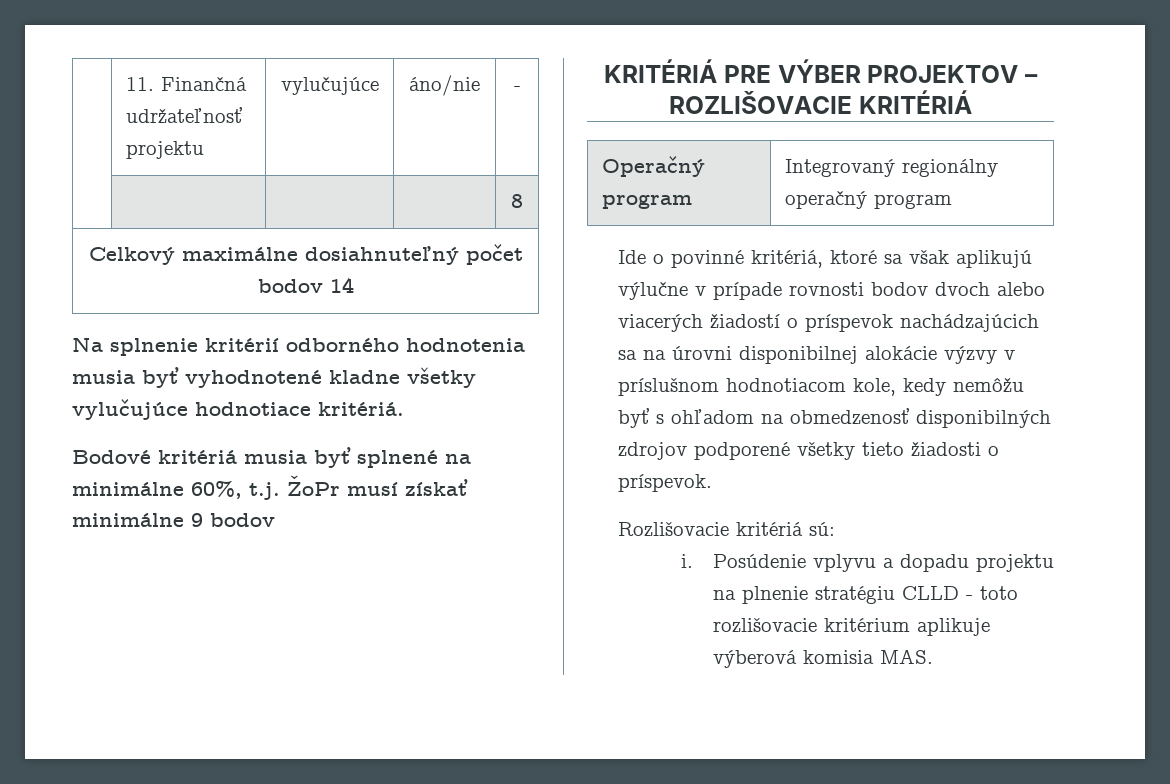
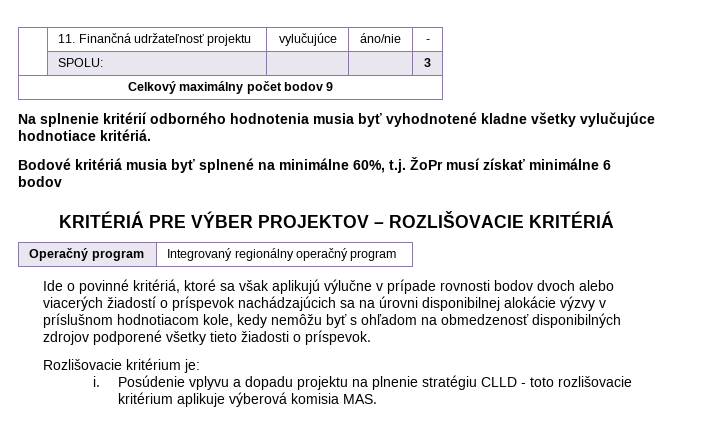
- | | | | 8
+ | SPOLU: | | | 3
- Celkový maximálne dosiahnuteľný počet bodov 14
+ Celkový maximálny počet bodov 9
- Bodové kritériá musia byť splnené na minimálne 60%, t.j. ŽoPr musí získať minimálne 9 bodov
+ Bodové kritériá musia byť splnené na minimálne 60%, t.j. ŽoPr musí získať minimálne 6 bodov
- Rozlišovacie kritériá sú:
+ Rozlišovacie kritérium je:

